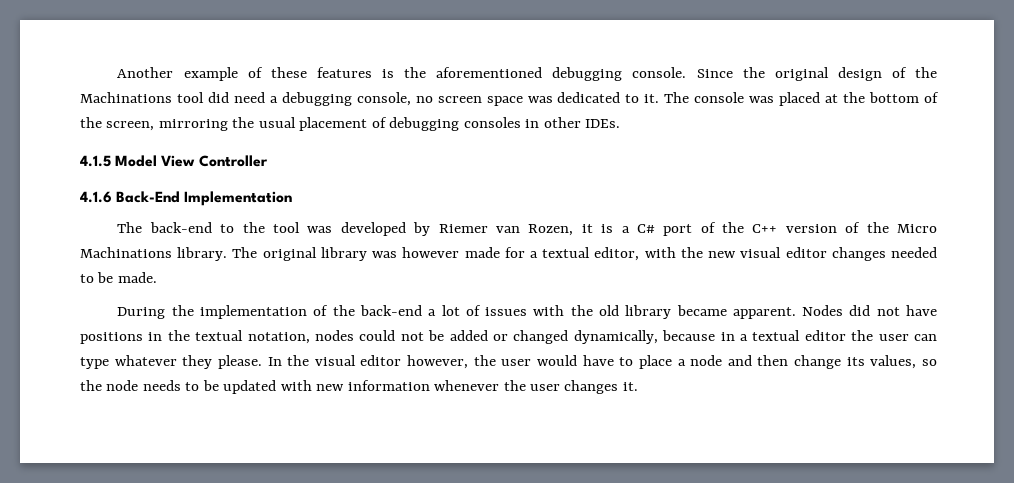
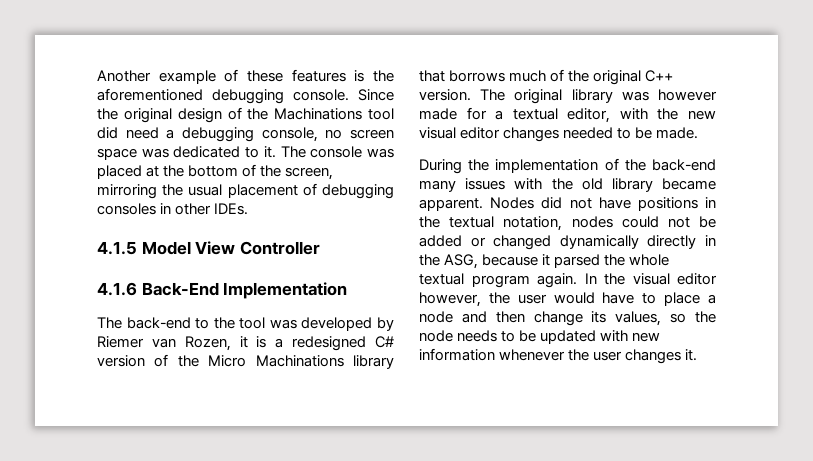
- The back-end to the tool was developed by Riemer van Rozen, it is a C# port of the C++ version of the Micro Machinations library.
+ The back-end to the tool was developed by Riemer van Rozen, it is a redesigned C# version of the Micro Machinations library that borrows much of the original C++ version.
- During the implementation of the back-end a lot of issues with the old library became apparent.
+ During the implementation of the back-end many issues with the old library became apparent.
- Nodes did not have positions in the textual notation, nodes could not be added or changed dynamically, because in a textual editor the user can type whatever they please.
+ Nodes did not have positions in the textual notation, nodes could not be added or changed dynamically directly in the ASG, because it parsed the whole textual program again.

